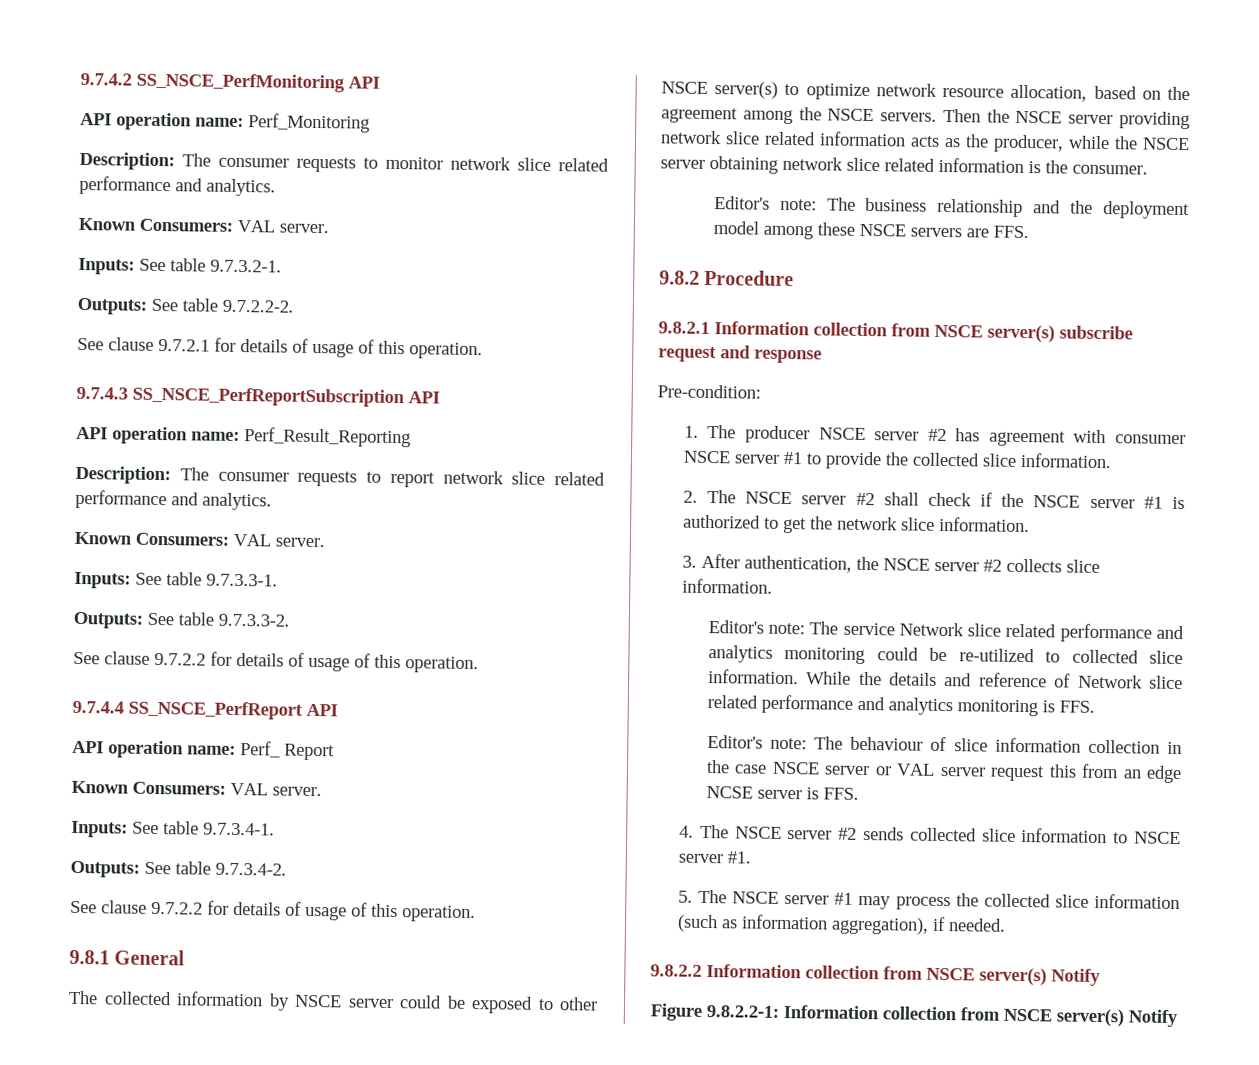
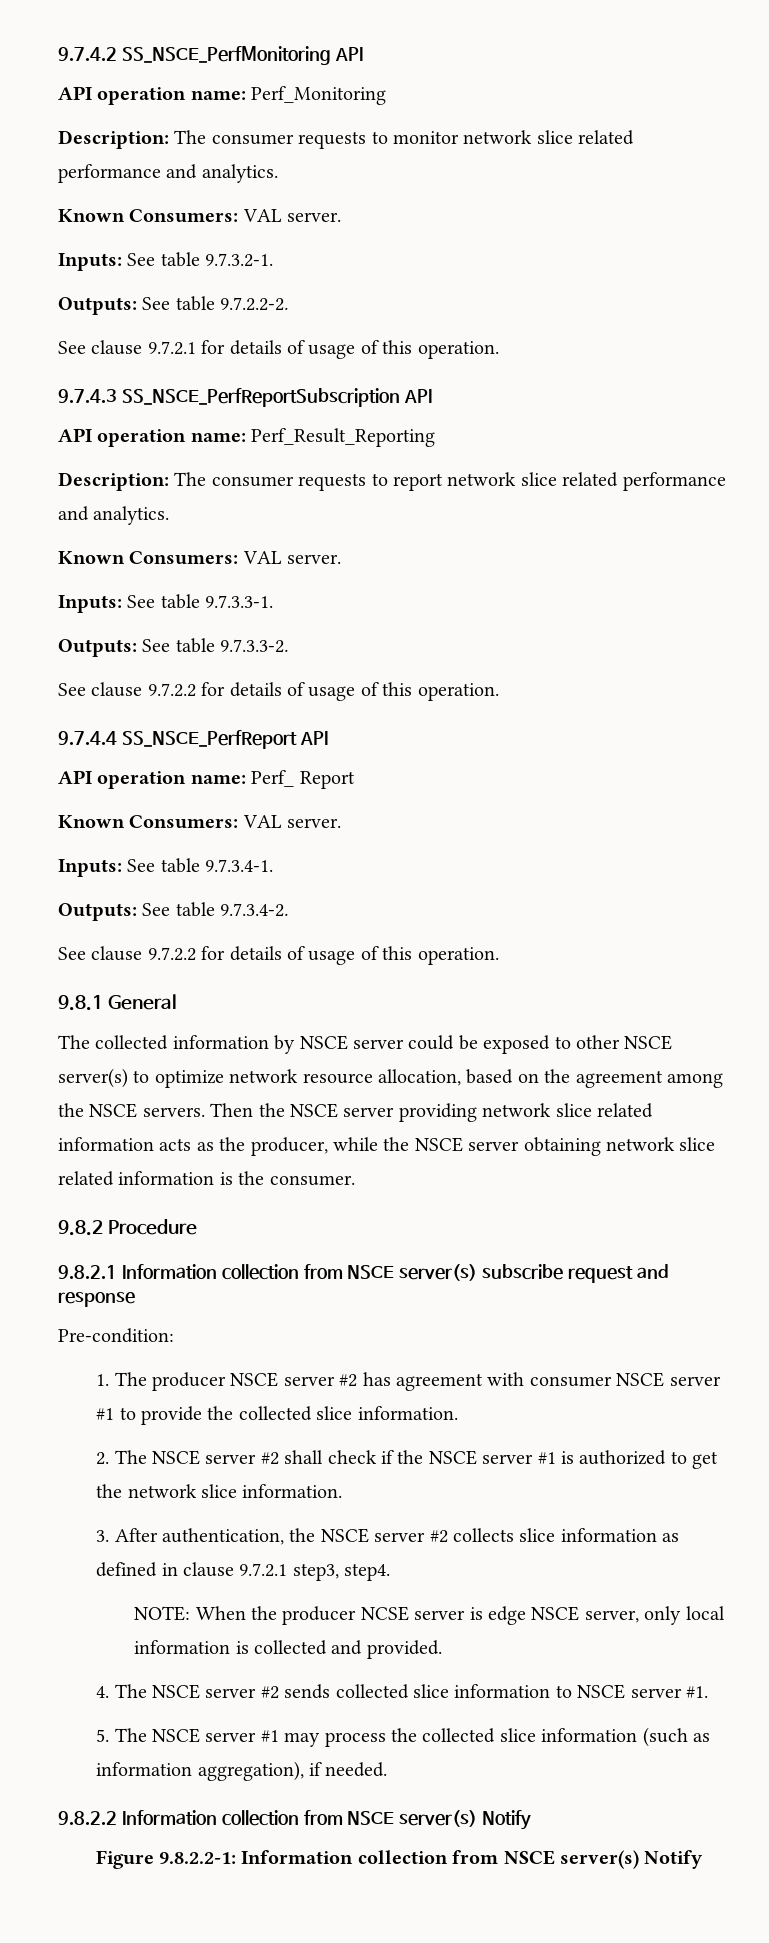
- Editor's note: The business relationship and the deployment model among these NSCE servers are FFS.
- 3. After authentication, the NSCE server #2 collects slice information.
- Editor's note: The service Network slice related performance and analytics monitoring could be re-utilized to collected slice information. While the details and reference of Network slice related performance and analytics monitoring is FFS.
- Editor's note: The behaviour of slice information collection in the case NSCE server or VAL server request this from an edge NCSE server is FFS.
+ 3. After authentication, the NSCE server #2 collects slice information as defined in clause 9.7.2.1 step3, step4.
+ NOTE: When the producer NCSE server is edge NSCE server, only local information is collected and provided.

